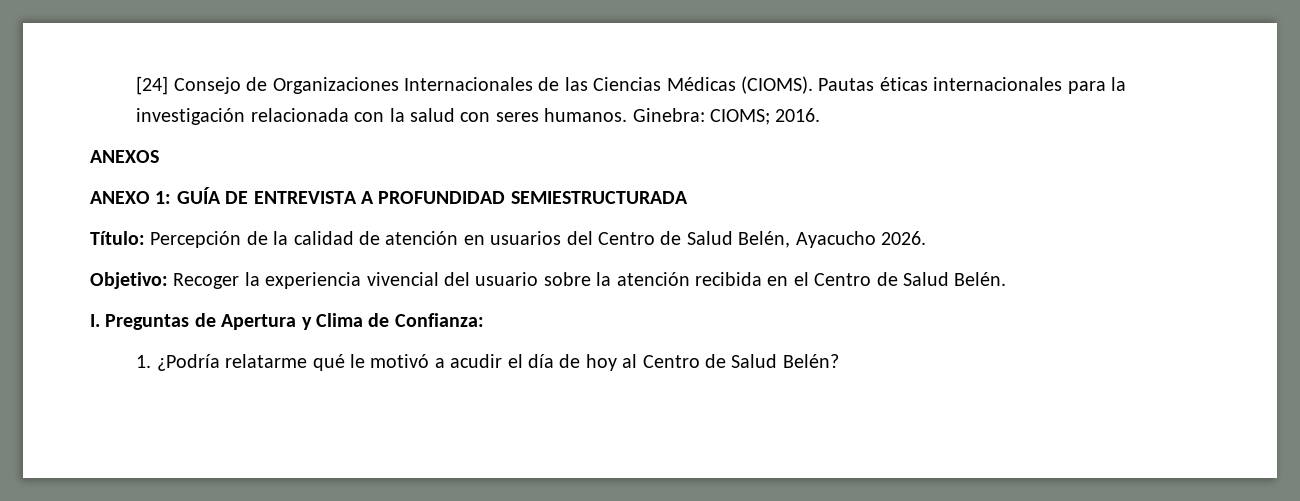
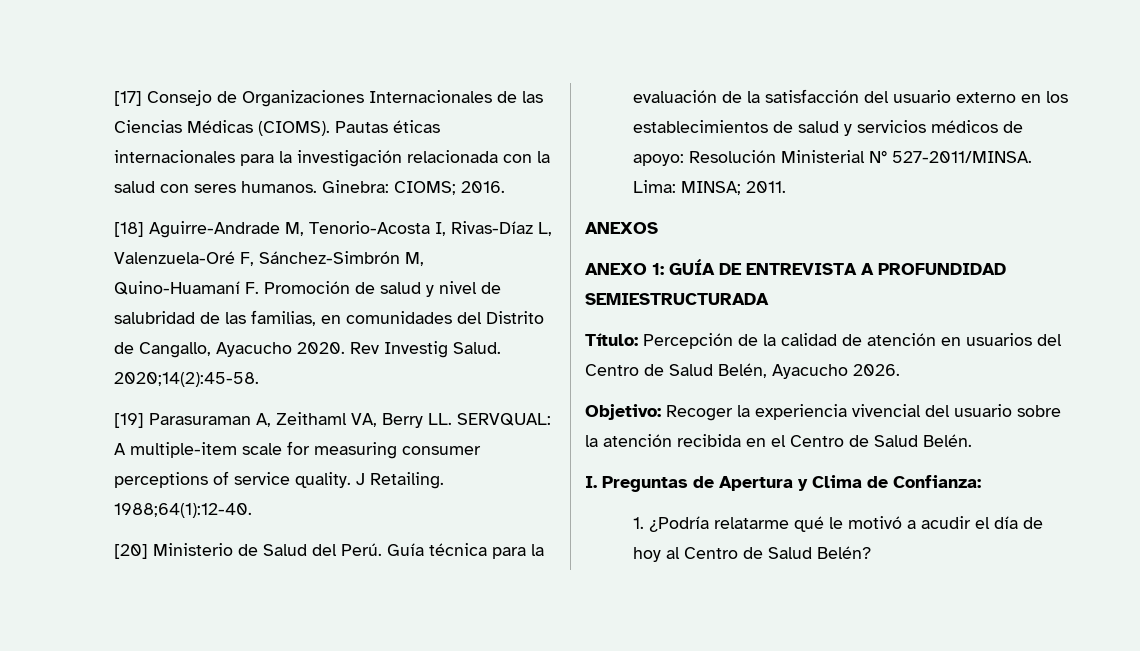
- [24] Consejo de Organizaciones Internacionales de las Ciencias Médicas (CIOMS).
+ [17] Consejo de Organizaciones Internacionales de las Ciencias Médicas (CIOMS).
+ [18] Aguirre-Andrade M, Tenorio-Acosta I, Rivas-Díaz L, Valenzuela-Oré F, Sánchez-Simbrón M, Quino-Huamaní F. Promoción de salud y nivel de salubridad de las familias, en comunidades del Distrito de Cangallo, Ayacucho 2020. Rev Investig Salud. 2020;14(2):45-58.
+ [19] Parasuraman A, Zeithaml VA, Berry LL. SERVQUAL: A multiple-item scale for measuring consumer perceptions of service quality. J Retailing. 1988;64(1):12-40.
+ [20] Ministerio de Salud del Perú. Guía técnica para la evaluación de la satisfacción del usuario externo en los establecimientos de salud y servicios médicos de apoyo: Resolución Ministerial N° 527-2011/MINSA. Lima: MINSA; 2011.

